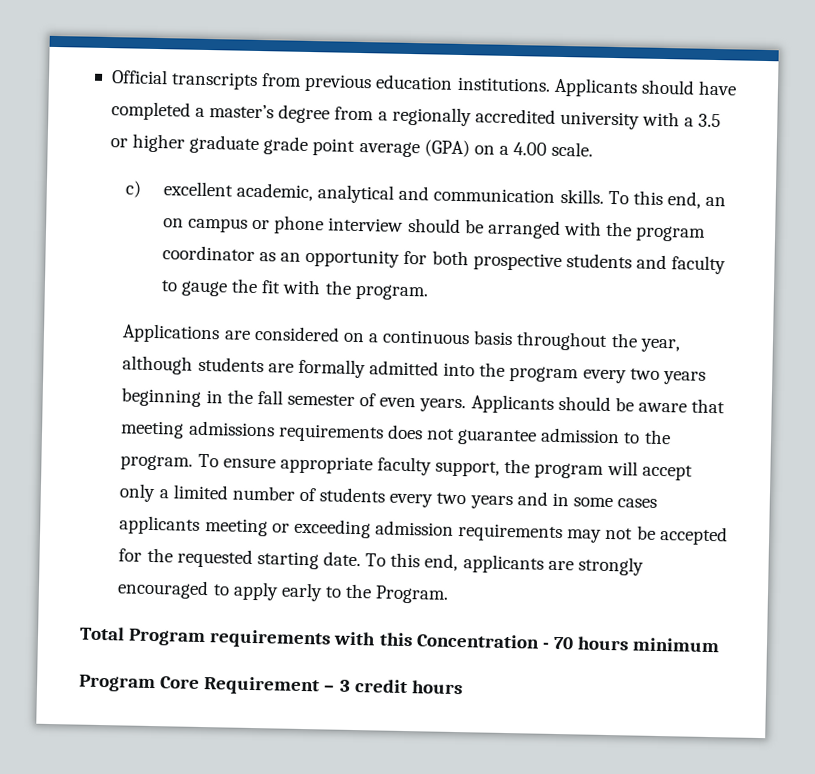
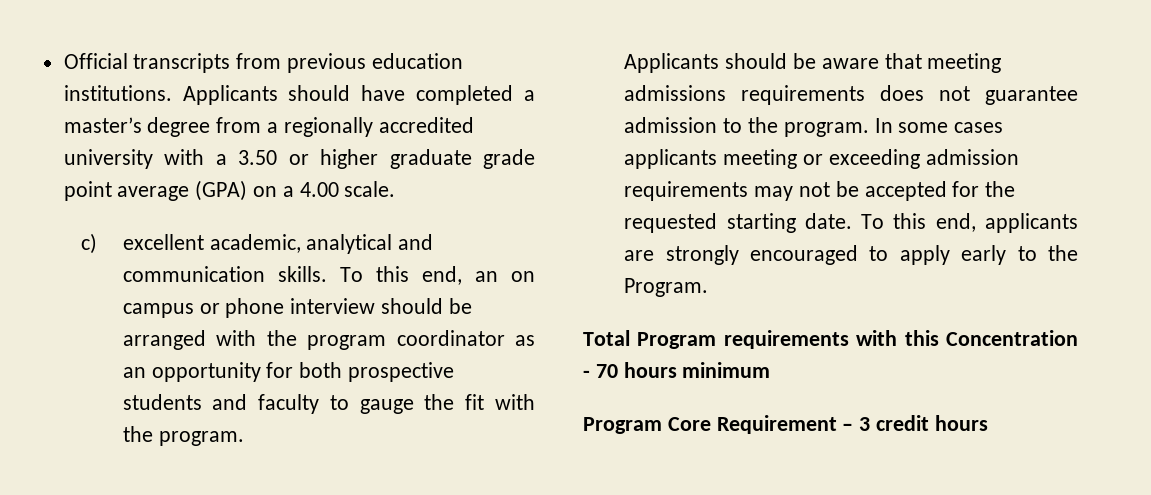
- Applicants should have completed a master’s degree from a regionally accredited university with a 3.5 or higher graduate grade point average (GPA) on a 4.00 scale.
+ Applicants should have completed a master’s degree from a regionally accredited university with a 3.50 or higher graduate grade point average (GPA) on a 4.00 scale.
- Applications are considered on a continuous basis throughout the year, although students are formally admitted into the program every two years beginning in the fall semester of even years.
- To ensure appropriate faculty support, the program will accept only a limited number of students every two years and in some cases applicants meeting or exceeding admission requirements may not be accepted for the requested starting date.
+ In some cases applicants meeting or exceeding admission requirements may not be accepted for the requested starting date.

